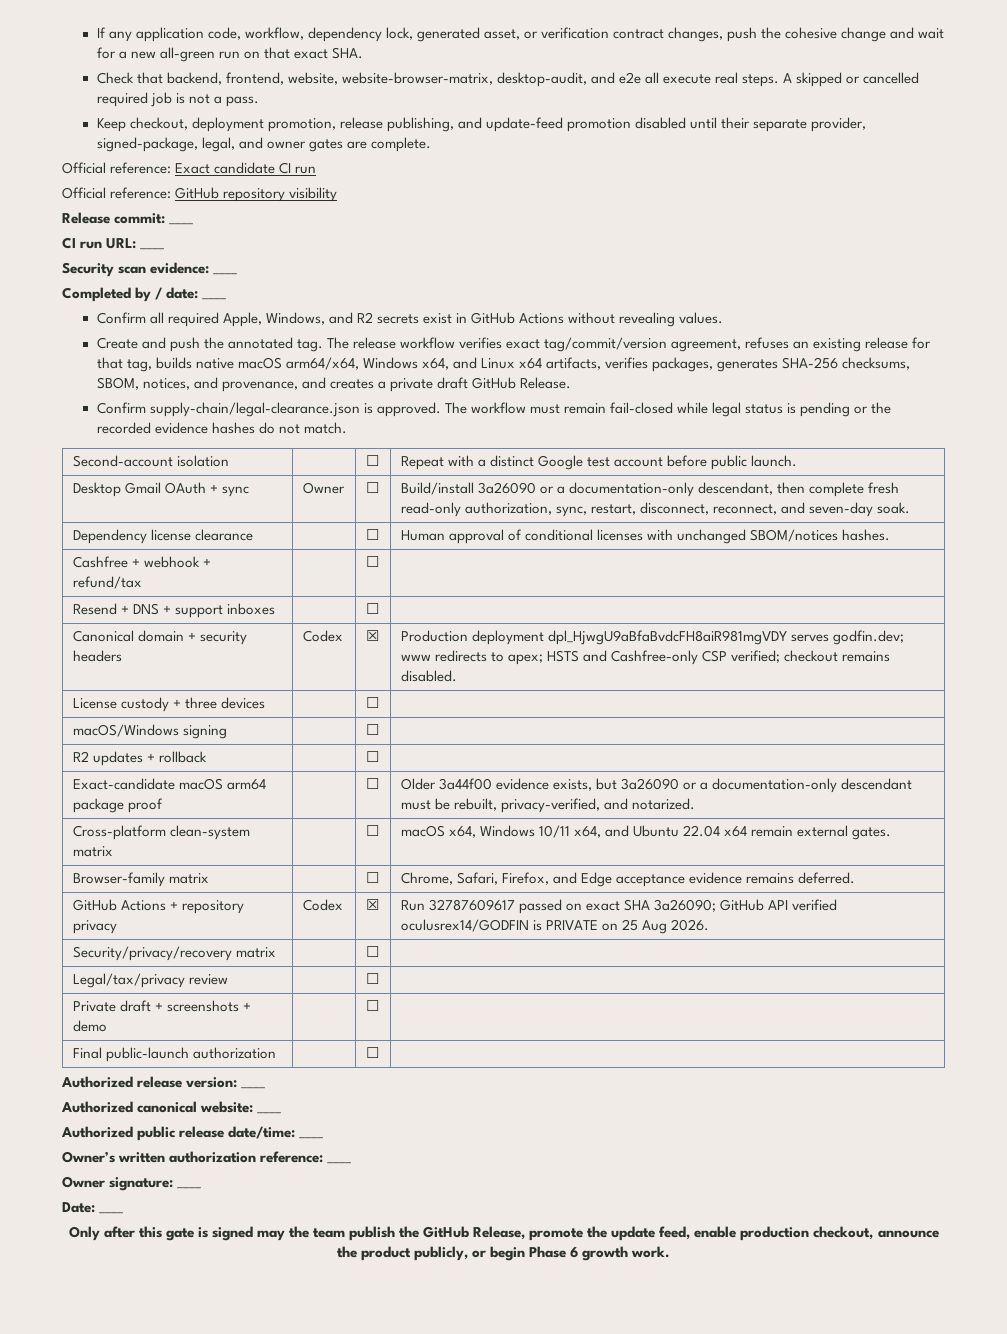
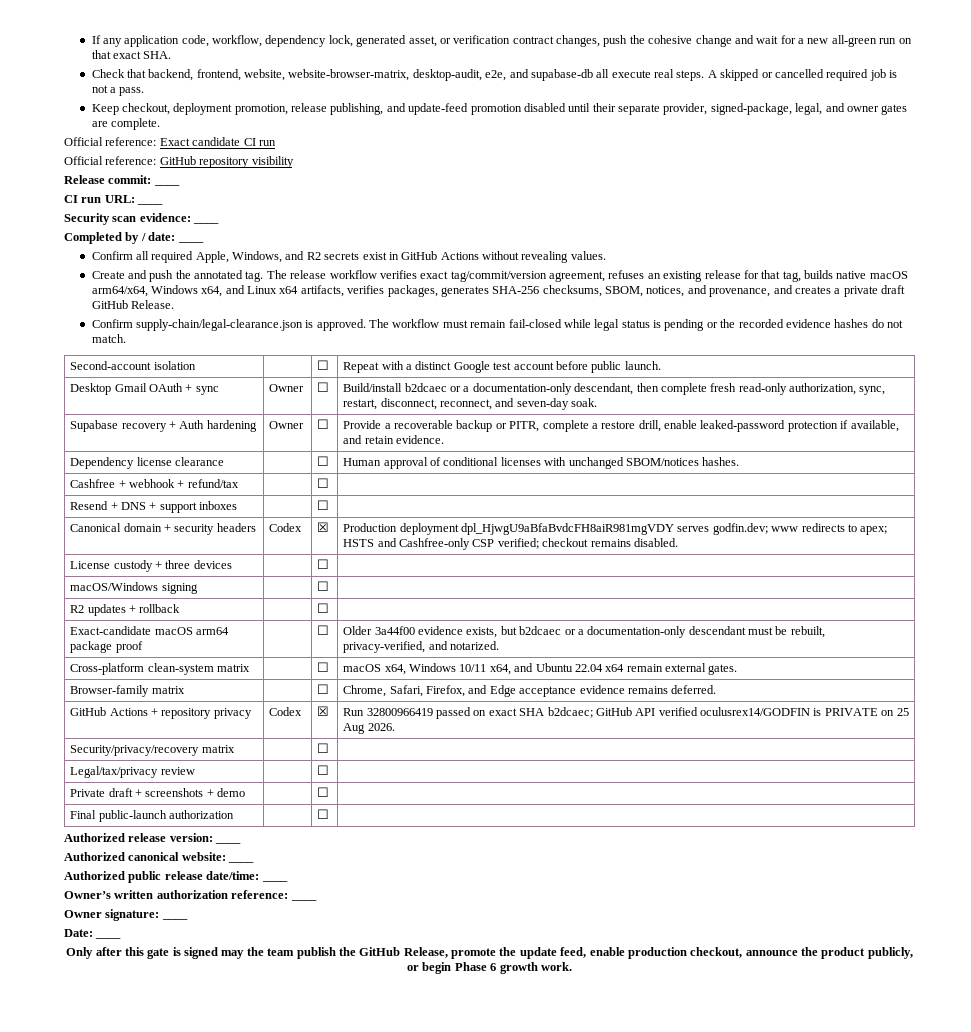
- Check that backend, frontend, website, website-browser-matrix, desktop-audit, and e2e all execute real steps.
+ Check that backend, frontend, website, website-browser-matrix, desktop-audit, e2e, and supabase-db all execute real steps.
- Desktop Gmail OAuth + sync | Owner | ☐ | Build/install 3a26090 or a documentation-only descendant, then complete fresh read-only authorization, sync, restart, disconnect, reconnect, and seven-day soak.
+ Desktop Gmail OAuth + sync | Owner | ☐ | Build/install b2dcaec or a documentation-only descendant, then complete fresh read-only authorization, sync, restart, disconnect, reconnect, and seven-day soak.
+ Supabase recovery + Auth hardening | Owner | ☐ | Provide a recoverable backup or PITR, complete a restore drill, enable leaked-password protection if available, and retain evidence.
- Exact-candidate macOS arm64 package proof | | ☐ | Older 3a44f00 evidence exists, but 3a26090 or a documentation-only descendant must be rebuilt, privacy-verified, and notarized.
+ Exact-candidate macOS arm64 package proof | | ☐ | Older 3a44f00 evidence exists, but b2dcaec or a documentation-only descendant must be rebuilt, privacy-verified, and notarized.
- GitHub Actions + repository privacy | Codex | ☒ | Run 32787609617 passed on exact SHA 3a26090; GitHub API verified oculusrex14/GODFIN is PRIVATE on 25 Aug 2026.
+ GitHub Actions + repository privacy | Codex | ☒ | Run 32800966419 passed on exact SHA b2dcaec; GitHub API verified oculusrex14/GODFIN is PRIVATE on 25 Aug 2026.

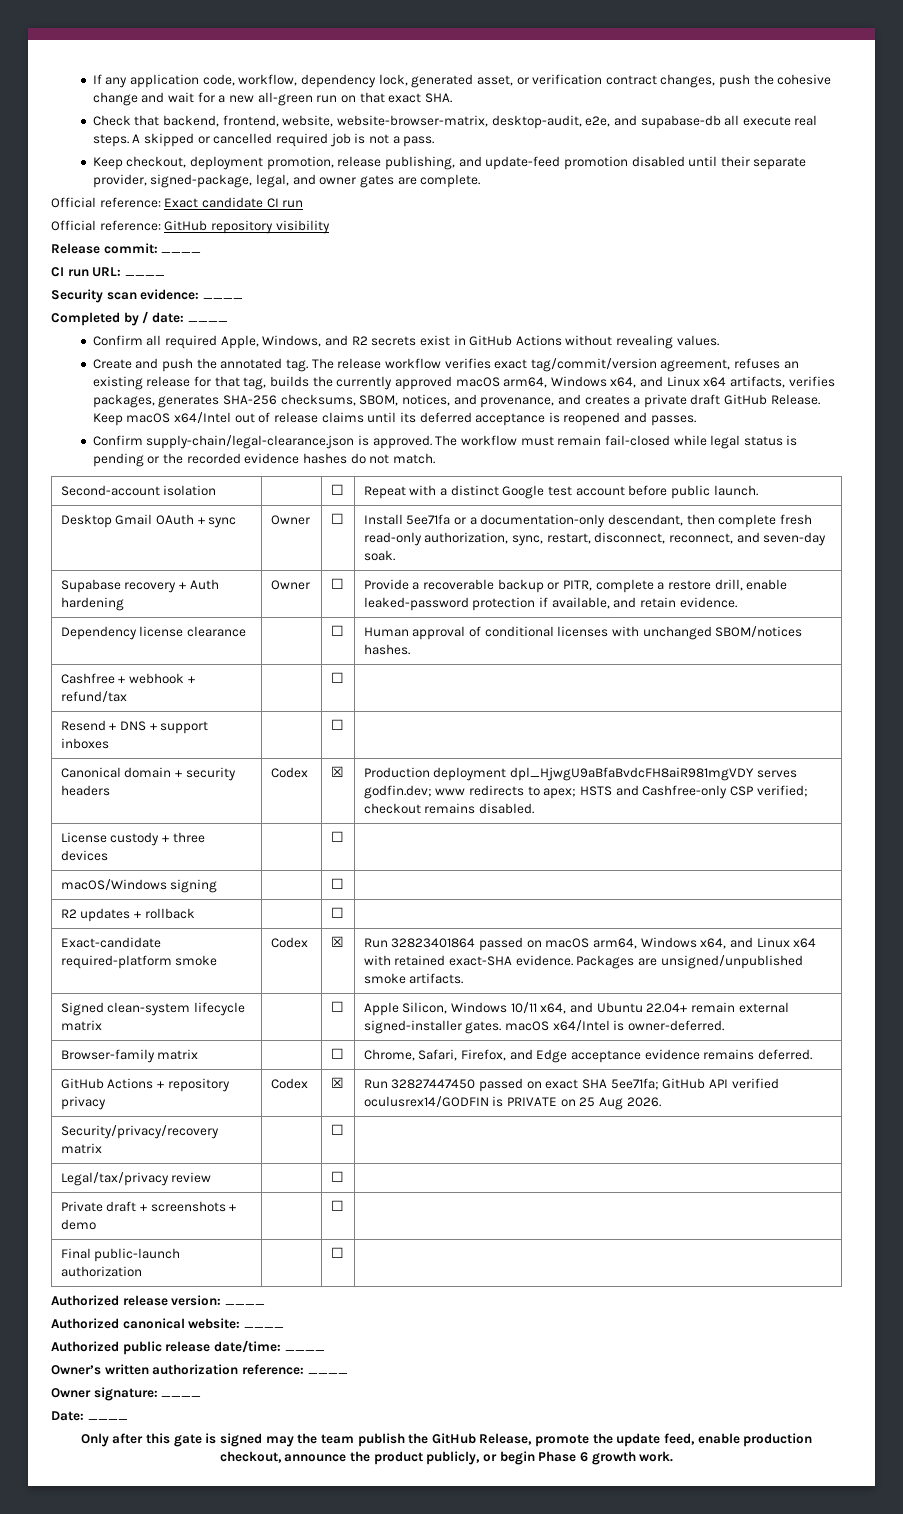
- The release workflow verifies exact tag/commit/version agreement, refuses an existing release for that tag, builds native macOS arm64/x64, Windows x64, and Linux x64 artifacts, verifies packages, generates SHA-256 checksums, SBOM, notices, and provenance, and creates a private draft GitHub Release.
+ The release workflow verifies exact tag/commit/version agreement, refuses an existing release for that tag, builds the currently approved macOS arm64, Windows x64, and Linux x64 artifacts, verifies packages, generates SHA-256 checksums, SBOM, notices, and provenance, and creates a private draft GitHub Release. Keep macOS x64/Intel out of release claims until its deferred acceptance is reopened and passes.
- Desktop Gmail OAuth + sync | Owner | ☐ | Build/install b2dcaec or a documentation-only descendant, then complete fresh read-only authorization, sync, restart, disconnect, reconnect, and seven-day soak.
+ Desktop Gmail OAuth + sync | Owner | ☐ | Install 5ee71fa or a documentation-only descendant, then complete fresh read-only authorization, sync, restart, disconnect, reconnect, and seven-day soak.
- Exact-candidate macOS arm64 package proof | | ☐ | Older 3a44f00 evidence exists, but b2dcaec or a documentation-only descendant must be rebuilt, privacy-verified, and notarized.
- Cross-platform clean-system matrix | | ☐ | macOS x64, Windows 10/11 x64, and Ubuntu 22.04 x64 remain external gates.
+ Exact-candidate required-platform smoke | Codex | ☒ | Run 32823401864 passed on macOS arm64, Windows x64, and Linux x64 with retained exact-SHA evidence. Packages are unsigned/unpublished smoke artifacts.
+ Signed clean-system lifecycle matrix | | ☐ | Apple Silicon, Windows 10/11 x64, and Ubuntu 22.04+ remain external signed-installer gates. macOS x64/Intel is owner-deferred.
- GitHub Actions + repository privacy | Codex | ☒ | Run 32800966419 passed on exact SHA b2dcaec; GitHub API verified oculusrex14/GODFIN is PRIVATE on 25 Aug 2026.
+ GitHub Actions + repository privacy | Codex | ☒ | Run 32827447450 passed on exact SHA 5ee71fa; GitHub API verified oculusrex14/GODFIN is PRIVATE on 25 Aug 2026.

